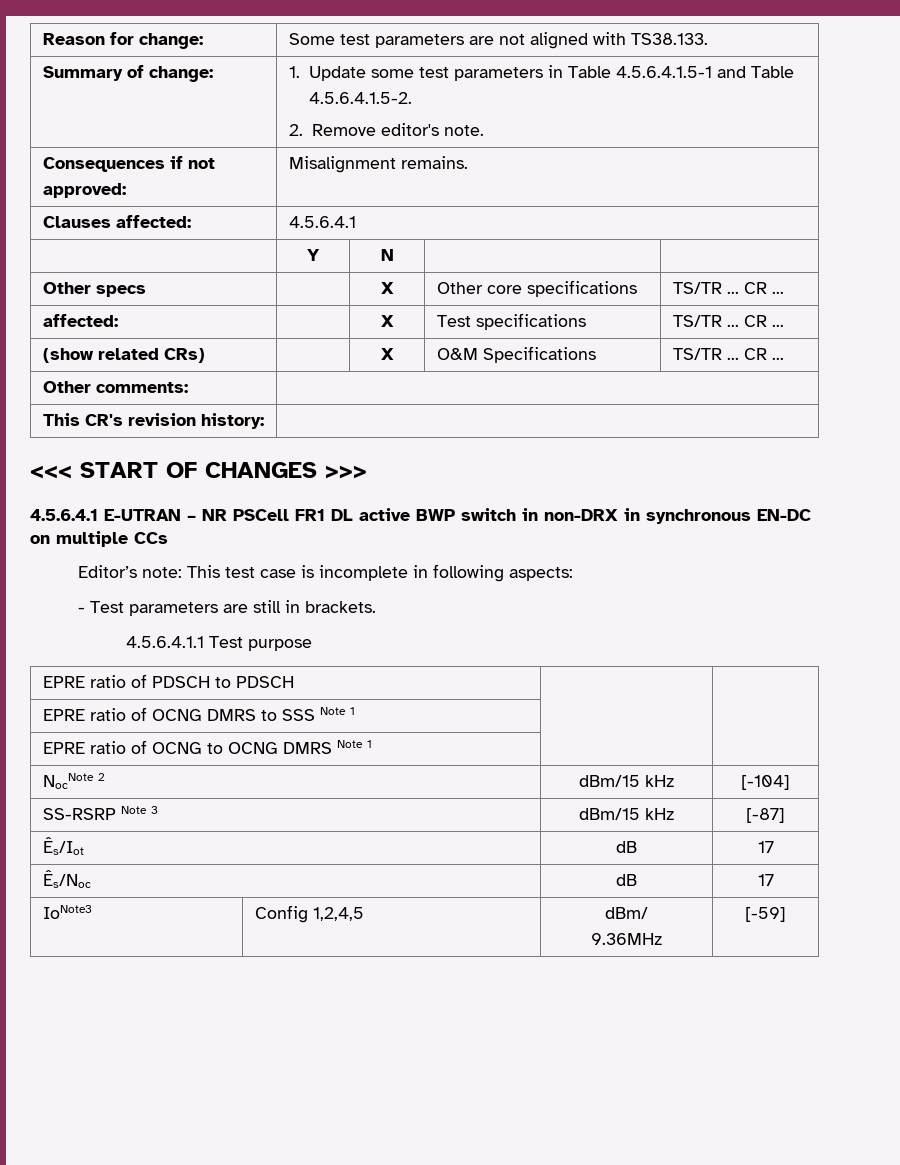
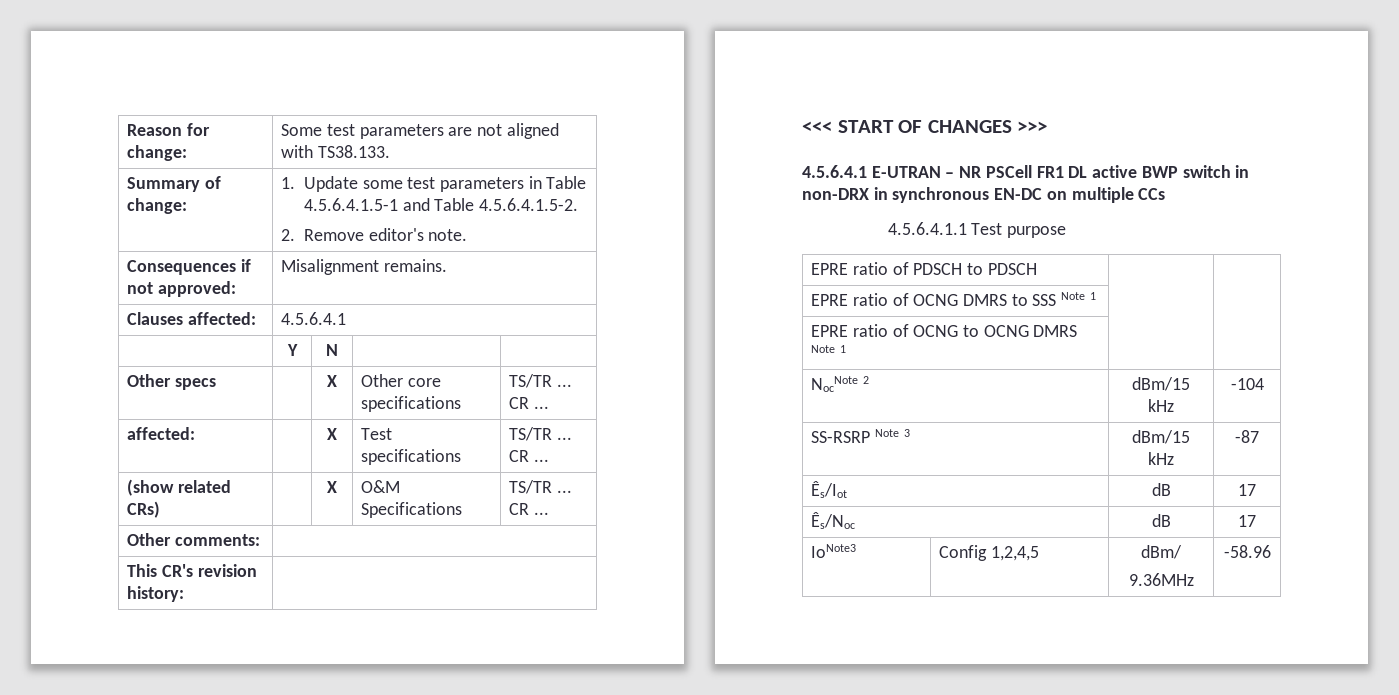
- Editor’s note: This test case is incomplete in following aspects:
- - Test parameters are still in brackets.
- NocNote 2 | dBm/15 kHz | [-104]
+ NocNote 2 | dBm/15 kHz | -104
- SS-RSRP Note 3 | dBm/15 kHz | [-87]
+ SS-RSRP Note 3 | dBm/15 kHz | -87
  IoNote3 | Config 1,2,4,5 | dBm/
- 9.36MHz | [-59]
+ 9.36MHz | -58.96

